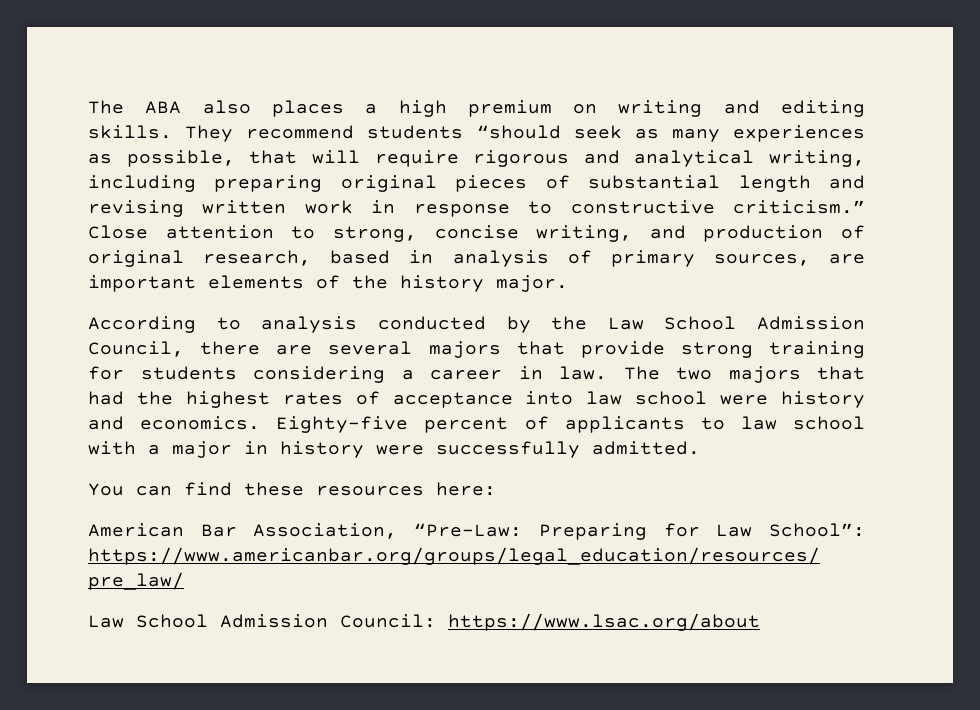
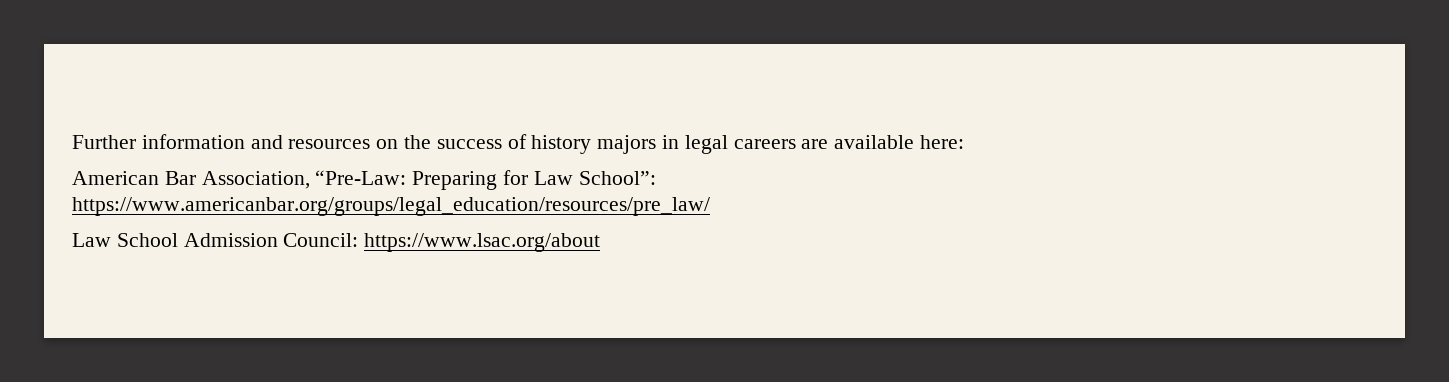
- The ABA also places a high premium on writing and editing skills. They recommend students “should seek as many experiences as possible, that will require rigorous and analytical writing, including preparing original pieces of substantial length and revising written work in response to constructive criticism.” Close attention to strong, concise writing, and production of original research, based in analysis of primary sources, are important elements of the history major.
- According to analysis conducted by the Law School Admission Council, there are several majors that provide strong training for students considering a career in law. The two majors that had the highest rates of acceptance into law school were history and economics. Eighty-five percent of applicants to law school with a major in history were successfully admitted.
- You can find these resources here:
+ Further information and resources on the success of history majors in legal careers are available here:

